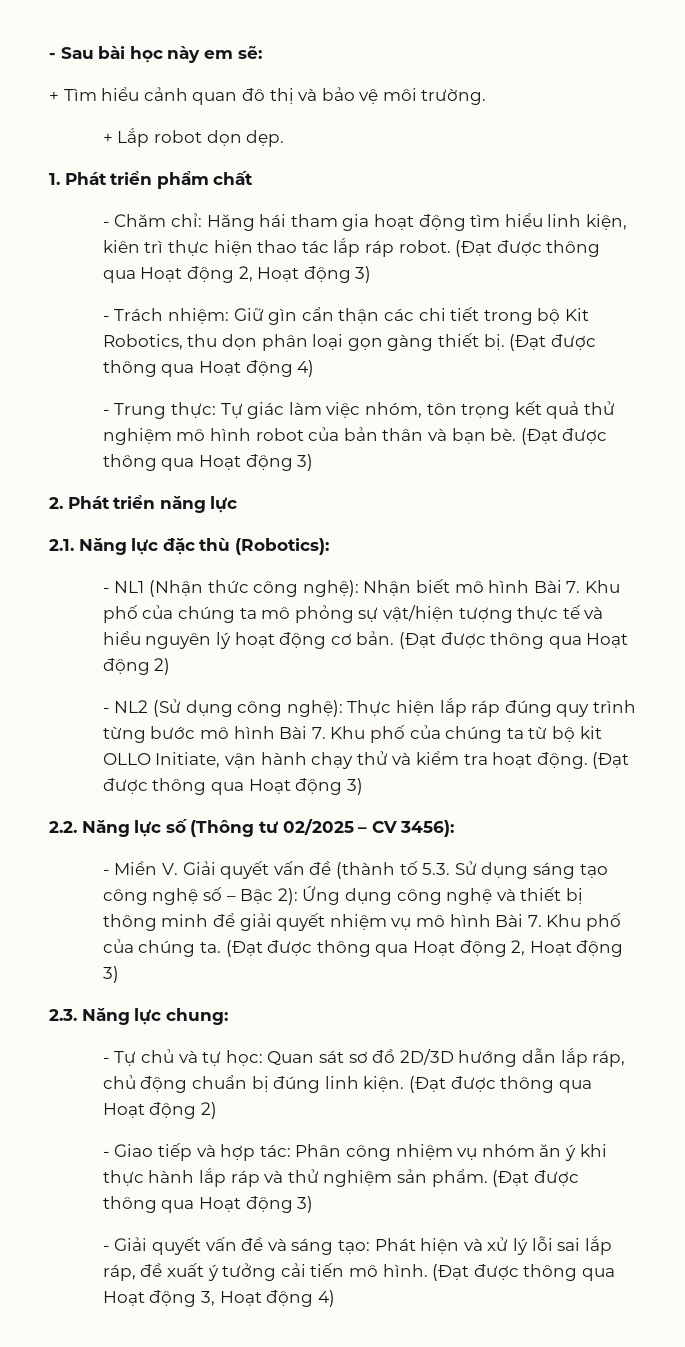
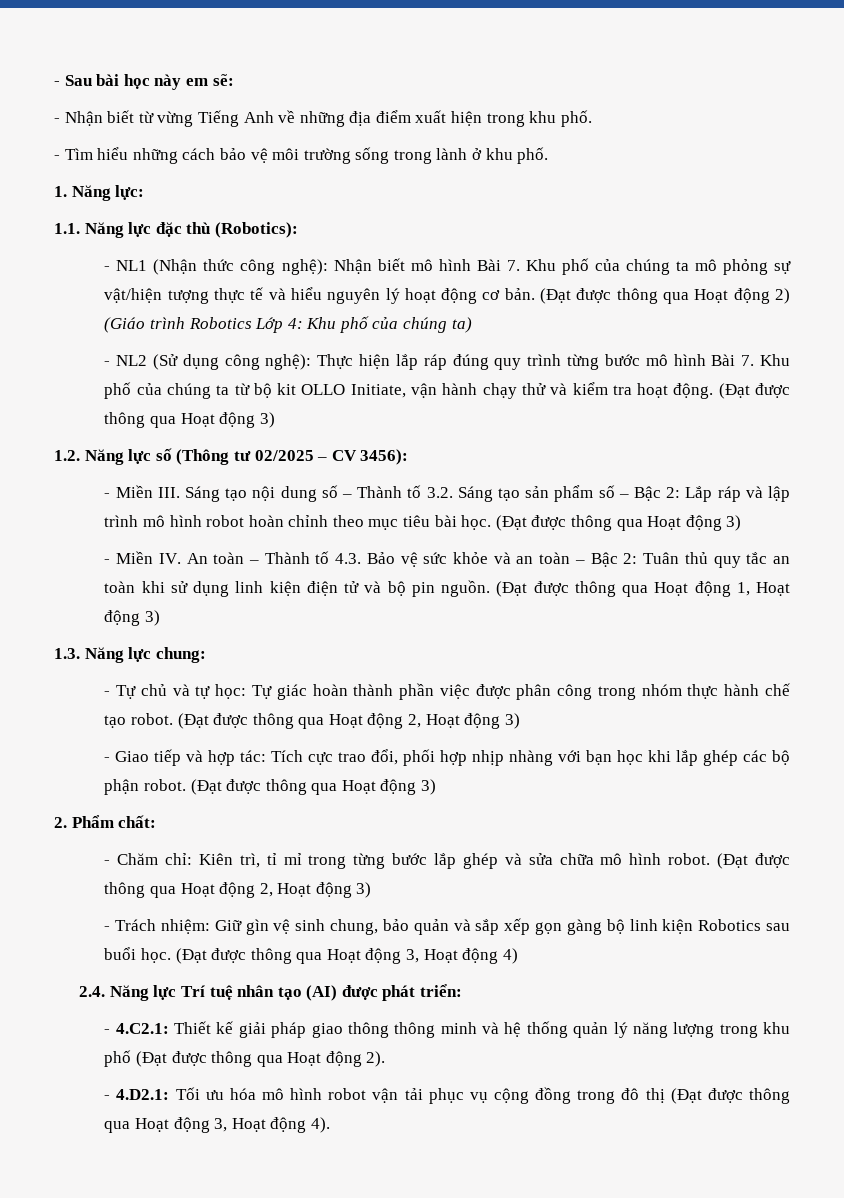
- + Tìm hiểu cảnh quan đô thị và bảo vệ môi trường.
- + Lắp robot dọn dẹp.
- 1. Phát triển phẩm chất
- - Chăm chỉ: Hăng hái tham gia hoạt động tìm hiểu linh kiện, kiên trì thực hiện thao tác lắp ráp robot. (Đạt được thông qua Hoạt động 2, Hoạt động 3)
- - Trách nhiệm: Giữ gìn cẩn thận các chi tiết trong bộ Kit Robotics, thu dọn phân loại gọn gàng thiết bị. (Đạt được thông qua Hoạt động 4)
- - Trung thực: Tự giác làm việc nhóm, tôn trọng kết quả thử nghiệm mô hình robot của bản thân và bạn bè. (Đạt được thông qua Hoạt động 3)
- 2. Phát triển năng lực
- 2.1. Năng lực đặc thù (Robotics):
+ - Nhận biết từ vừng Tiếng Anh về những địa điểm xuất hiện trong khu phố.
+ - Tìm hiểu những cách bảo vệ môi trường sống trong lành ở khu phố.
+ 1. Năng lực:
+ 1.1. Năng lực đặc thù (Robotics):
- - NL1 (Nhận thức công nghệ): Nhận biết mô hình Bài 7. Khu phố của chúng ta mô phỏng sự vật/hiện tượng thực tế và hiểu nguyên lý hoạt động cơ bản. (Đạt được thông qua Hoạt động 2)
+ - NL1 (Nhận thức công nghệ): Nhận biết mô hình Bài 7. Khu phố của chúng ta mô phỏng sự vật/hiện tượng thực tế và hiểu nguyên lý hoạt động cơ bản. (Đạt được thông qua Hoạt động 2) (Giáo trình Robotics Lớp 4: Khu phố của chúng ta)
- 2.2. Năng lực số (Thông tư 02/2025 – CV 3456):
+ 1.2. Năng lực số (Thông tư 02/2025 – CV 3456):
- - Miền V. Giải quyết vấn đề (thành tố 5.3. Sử dụng sáng tạo công nghệ số – Bậc 2): Ứng dụng công nghệ và thiết bị thông minh để giải quyết nhiệm vụ mô hình Bài 7. Khu phố của chúng ta.
+ - Miền III. Sáng tạo nội dung số – Thành tố 3.2. Sáng tạo sản phẩm số – Bậc 2: Lắp ráp và lập trình mô hình robot hoàn chỉnh theo mục tiêu bài học. (Đạt được thông qua Hoạt động 3)
+ - Miền IV. An toàn – Thành tố 4.3. Bảo vệ sức khỏe và an toàn – Bậc 2: Tuân thủ quy tắc an toàn khi sử dụng linh kiện điện tử và bộ pin nguồn. (Đạt được thông qua Hoạt động 1, Hoạt động 3)
+ 1.3. Năng lực chung:
+ - Tự chủ và tự học: Tự giác hoàn thành phần việc được phân công trong nhóm thực hành chế tạo robot.
- 2.3. Năng lực chung:
- - Tự chủ và tự học: Quan sát sơ đồ 2D/3D hướng dẫn lắp ráp, chủ động chuẩn bị đúng linh kiện. (Đạt được thông qua Hoạt động 2)
- - Giao tiếp và hợp tác: Phân công nhiệm vụ nhóm ăn ý khi thực hành lắp ráp và thử nghiệm sản phẩm. (Đạt được thông qua Hoạt động 3)
- - Giải quyết vấn đề và sáng tạo: Phát hiện và xử lý lỗi sai lắp ráp, đề xuất ý tưởng cải tiến mô hình.
+ - Giao tiếp và hợp tác: Tích cực trao đổi, phối hợp nhịp nhàng với bạn học khi lắp ghép các bộ phận robot. (Đạt được thông qua Hoạt động 3)
+ 2. Phẩm chất:
+ - Chăm chỉ: Kiên trì, tỉ mỉ trong từng bước lắp ghép và sửa chữa mô hình robot. (Đạt được thông qua Hoạt động 2, Hoạt động 3)
+ - Trách nhiệm: Giữ gìn vệ sinh chung, bảo quản và sắp xếp gọn gàng bộ linh kiện Robotics sau buổi học.
+ 2.4. Năng lực Trí tuệ nhân tạo (AI) được phát triển:
+ - 4.C2.1: Thiết kế giải pháp giao thông thông minh và hệ thống quản lý năng lượng trong khu phố (Đạt được thông qua Hoạt động 2).
+ - 4.D2.1: Tối ưu hóa mô hình robot vận tải phục vụ cộng đồng trong đô thị (Đạt được thông qua Hoạt động 3, Hoạt động 4).

